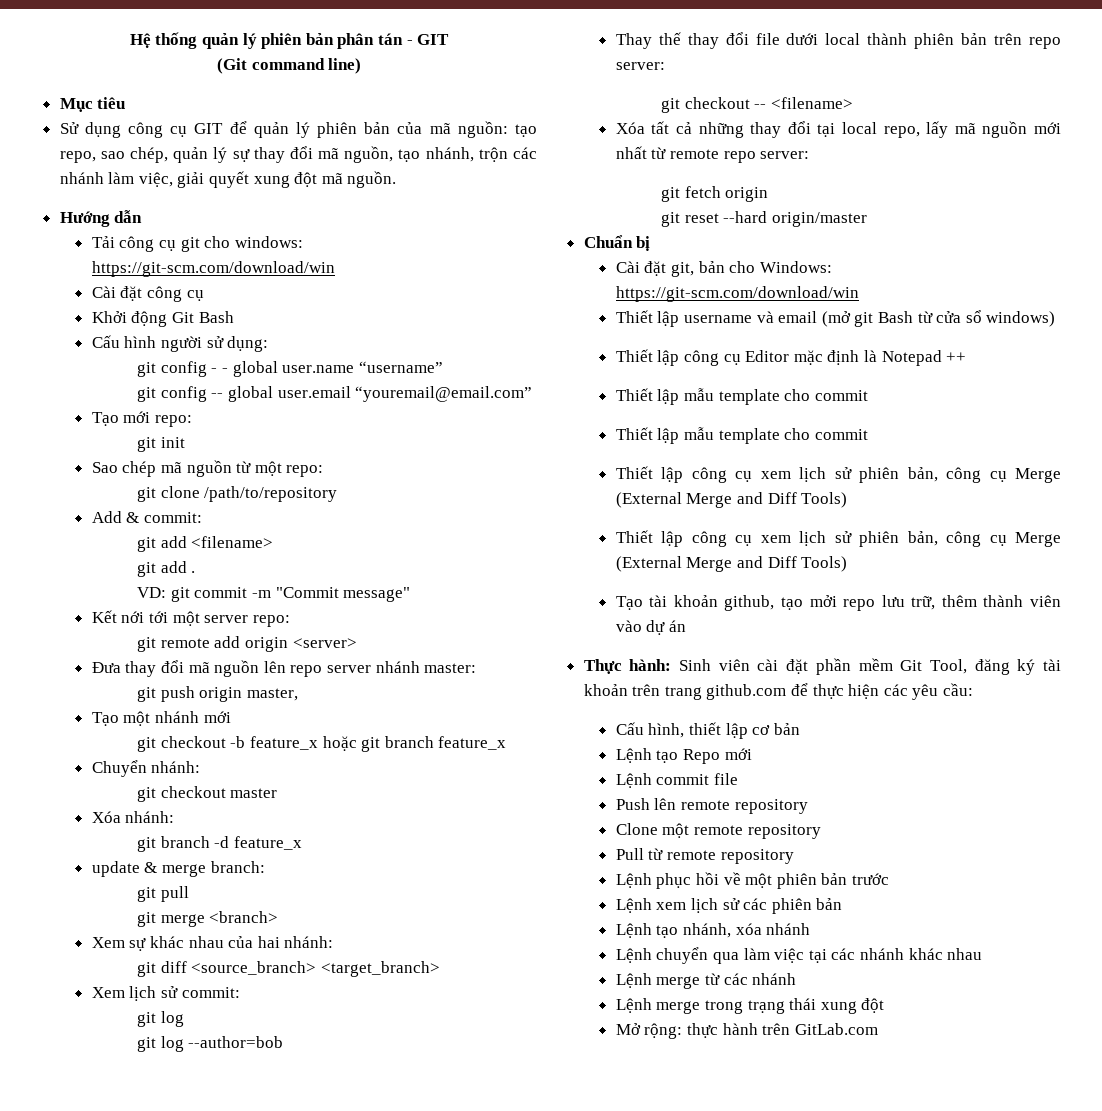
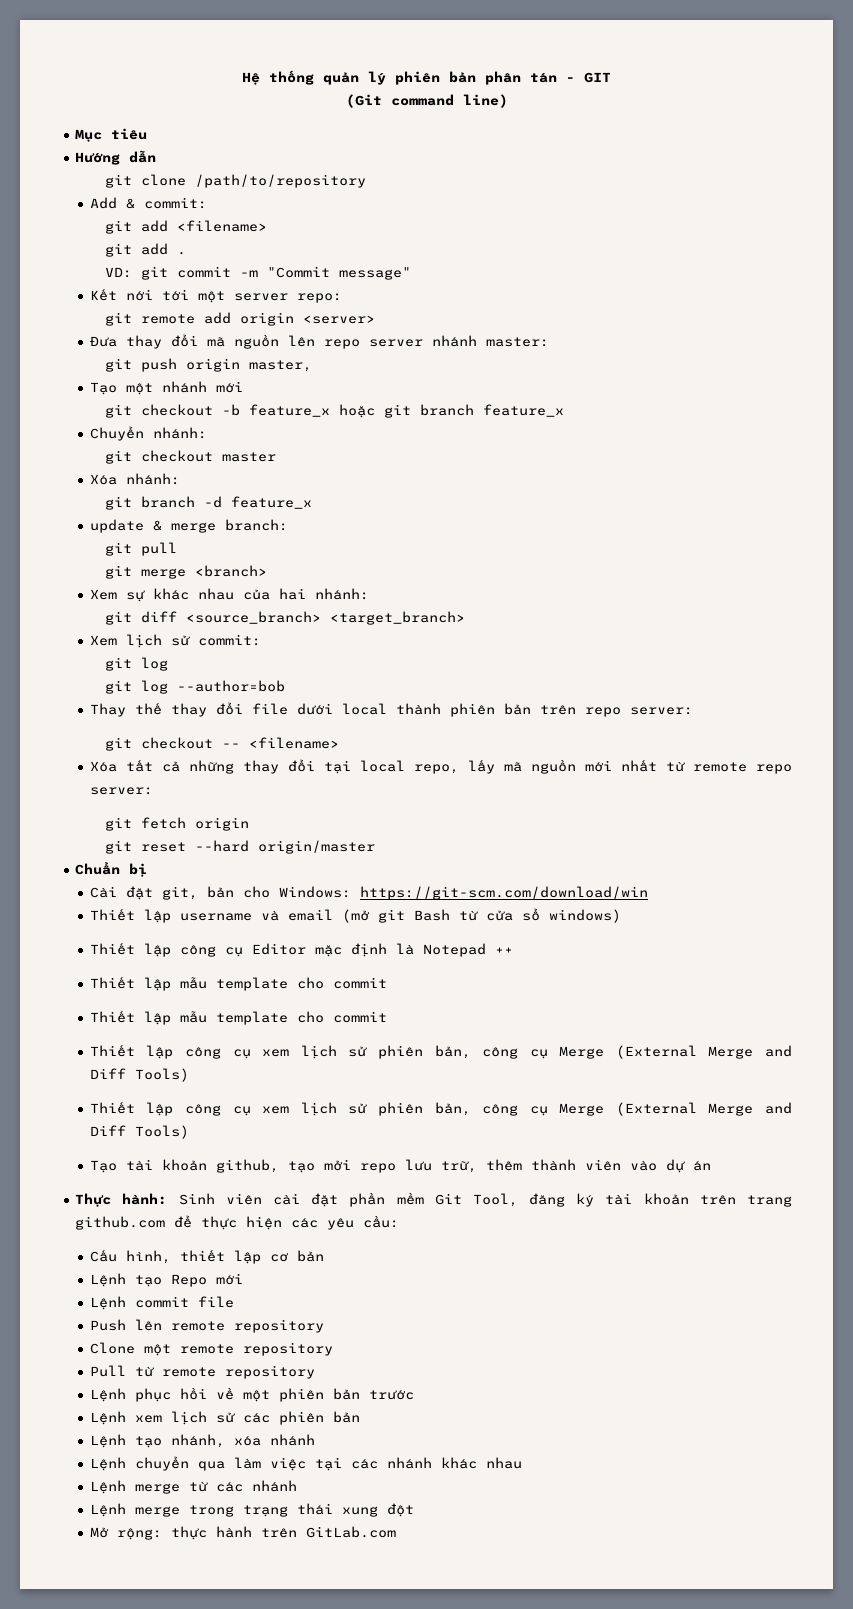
- Sử dụng công cụ GIT để quản lý phiên bản của mã nguồn: tạo repo, sao chép, quản lý sự thay đổi mã nguồn, tạo nhánh, trộn các nhánh làm việc, giải quyết xung đột mã nguồn.
  Hướng dẫn
- Tải công cụ git cho windows: https://git-scm.com/download/win
- Cài đặt công cụ
- Khởi động Git Bash
- Cấu hình người sử dụng:
- git config - - global user.name “username”
- git config -- global user.email “youremail@email.com”
- Tạo mới repo:
- git init
- Sao chép mã nguồn từ một repo:

